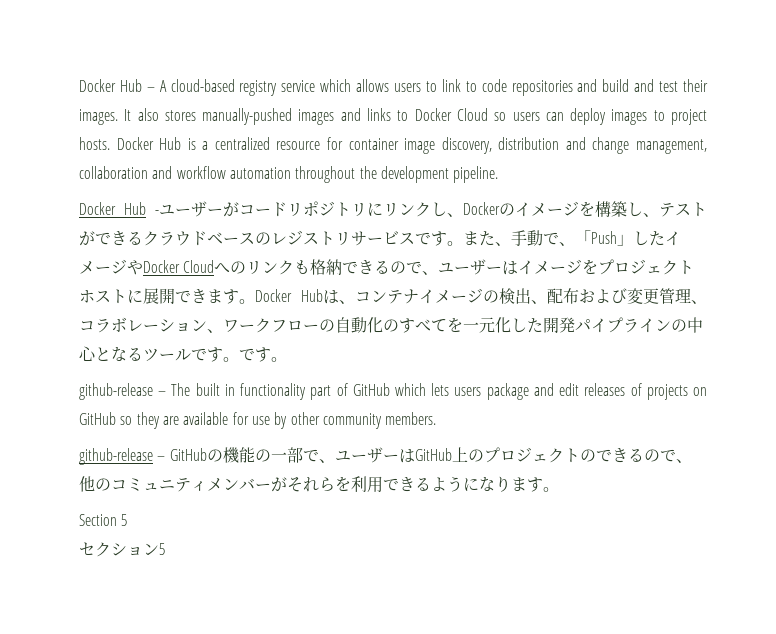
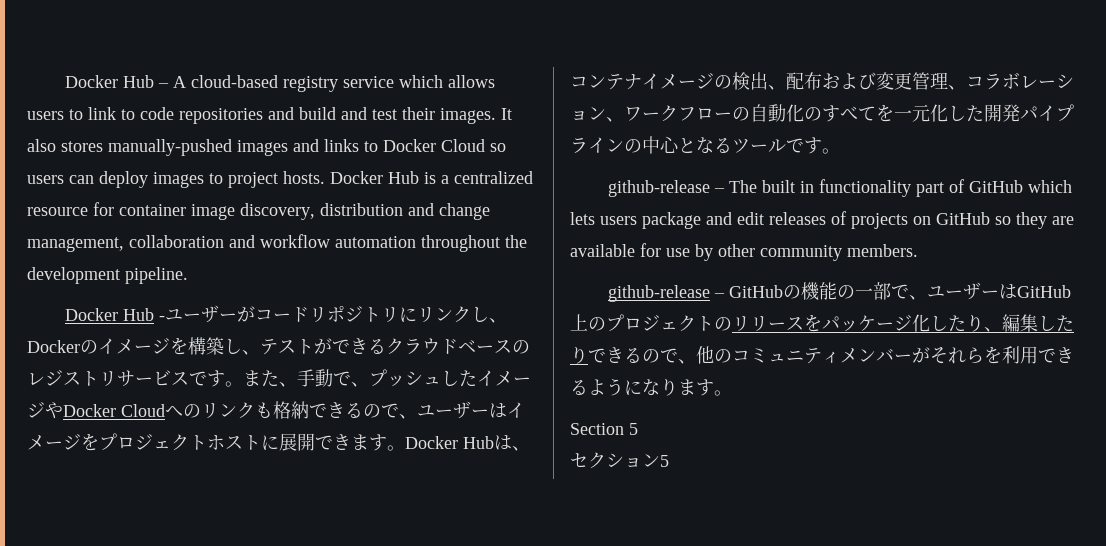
- また、手動で、「Push」したイメージやDocker Cloudへのリンクも格納できるので、ユーザーはイメージをプロジェクトホストに展開できます。
+ また、手動で、プッシュしたイメージやDocker Cloudへのリンクも格納できるので、ユーザーはイメージをプロジェクトホストに展開できます。
- Docker Hubは、コンテナイメージの検出、配布および変更管理、コラボレーション、ワークフローの自動化のすべてを一元化した開発パイプラインの中心となるツールです。です。
+ Docker Hubは、コンテナイメージの検出、配布および変更管理、コラボレーション、ワークフローの自動化のすべてを一元化した開発パイプラインの中心となるツールです。
- github-release – GitHubの機能の一部で、ユーザーはGitHub上のプロジェクトのできるので、他のコミュニティメンバーがそれらを利用できるようになります。
+ github-release – GitHubの機能の一部で、ユーザーはGitHub上のプロジェクトのリリースをパッケージ化したり、編集したりできるので、他のコミュニティメンバーがそれらを利用できるようになります。

